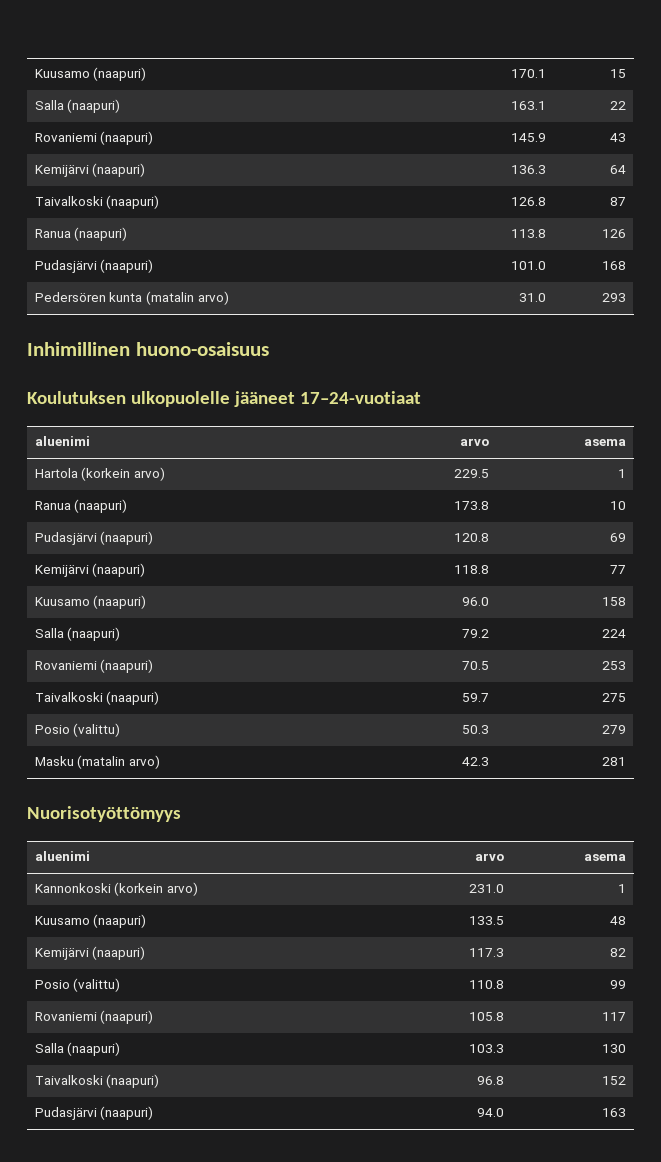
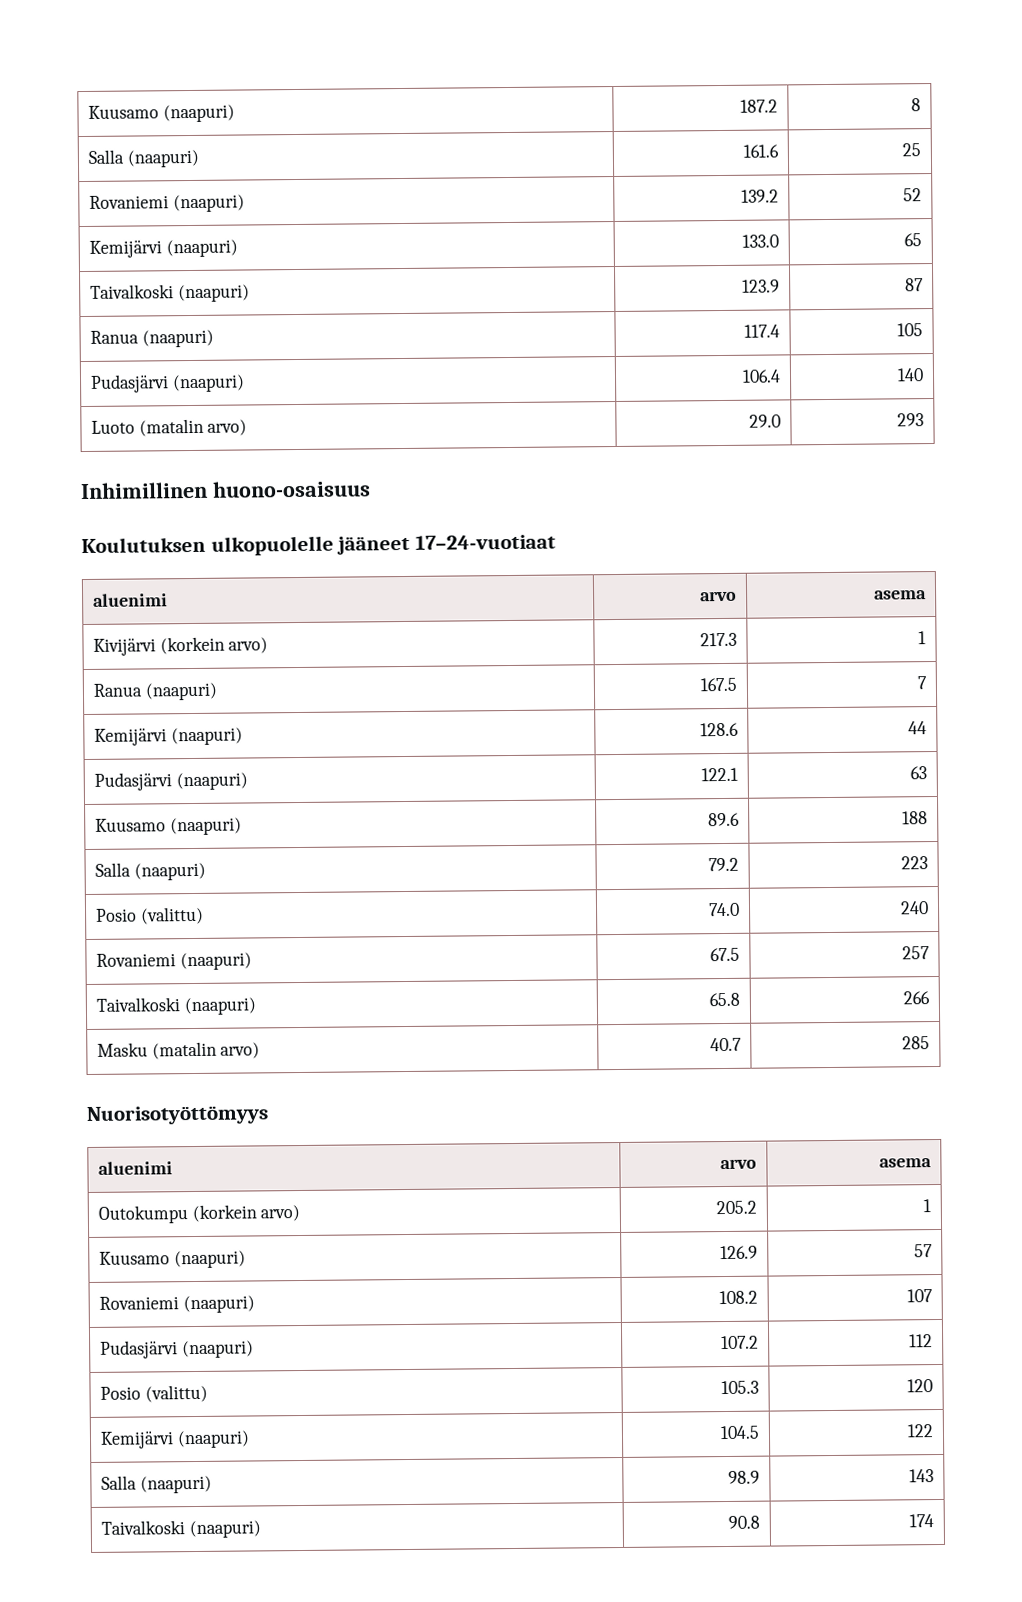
- Kuusamo (naapuri) | 170.1 | 15
- Salla (naapuri) | 163.1 | 22
- Rovaniemi (naapuri) | 145.9 | 43
- Kemijärvi (naapuri) | 136.3 | 64
- Taivalkoski (naapuri) | 126.8 | 87
+ Kuusamo (naapuri) | 187.2 | 8
+ Salla (naapuri) | 161.6 | 25
+ Rovaniemi (naapuri) | 139.2 | 52
+ Kemijärvi (naapuri) | 133.0 | 65
+ Taivalkoski (naapuri) | 123.9 | 87
- Ranua (naapuri) | 113.8 | 126
- Pudasjärvi (naapuri) | 101.0 | 168
- Pedersören kunta (matalin arvo) | 31.0 | 293
+ Ranua (naapuri) | 117.4 | 105
+ Pudasjärvi (naapuri) | 106.4 | 140
+ Luoto (matalin arvo) | 29.0 | 293
- Hartola (korkein arvo) | 229.5 | 1
+ Kivijärvi (korkein arvo) | 217.3 | 1
- Ranua (naapuri) | 173.8 | 10
- Pudasjärvi (naapuri) | 120.8 | 69
- Kemijärvi (naapuri) | 118.8 | 77
- Kuusamo (naapuri) | 96.0 | 158
+ Ranua (naapuri) | 167.5 | 7
+ Kemijärvi (naapuri) | 128.6 | 44
+ Pudasjärvi (naapuri) | 122.1 | 63
+ Kuusamo (naapuri) | 89.6 | 188
- Salla (naapuri) | 79.2 | 224
- Rovaniemi (naapuri) | 70.5 | 253
- Taivalkoski (naapuri) | 59.7 | 275
- Posio (valittu) | 50.3 | 279
+ Salla (naapuri) | 79.2 | 223
+ Posio (valittu) | 74.0 | 240
+ Rovaniemi (naapuri) | 67.5 | 257
+ Taivalkoski (naapuri) | 65.8 | 266
- Masku (matalin arvo) | 42.3 | 281
+ Masku (matalin arvo) | 40.7 | 285
- Kannonkoski (korkein arvo) | 231.0 | 1
+ Outokumpu (korkein arvo) | 205.2 | 1
- Kuusamo (naapuri) | 133.5 | 48
- Kemijärvi (naapuri) | 117.3 | 82
- Posio (valittu) | 110.8 | 99
- Rovaniemi (naapuri) | 105.8 | 117
- Salla (naapuri) | 103.3 | 130
- Taivalkoski (naapuri) | 96.8 | 152
- Pudasjärvi (naapuri) | 94.0 | 163
+ Kuusamo (naapuri) | 126.9 | 57
+ Rovaniemi (naapuri) | 108.2 | 107
+ Pudasjärvi (naapuri) | 107.2 | 112
+ Posio (valittu) | 105.3 | 120
+ Kemijärvi (naapuri) | 104.5 | 122
+ Salla (naapuri) | 98.9 | 143
+ Taivalkoski (naapuri) | 90.8 | 174

